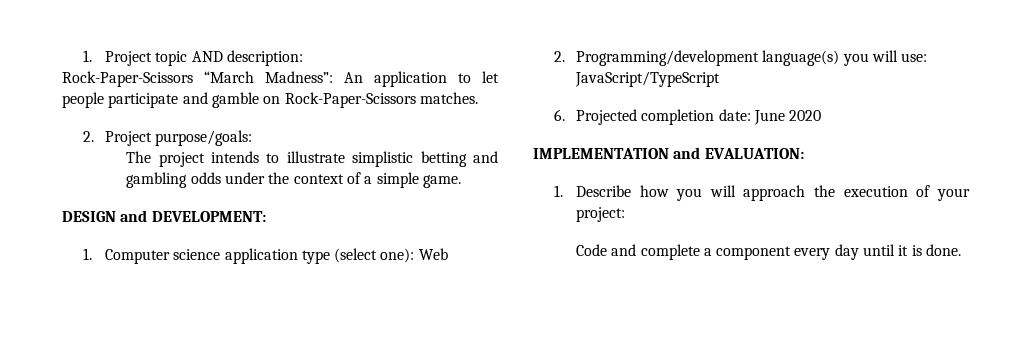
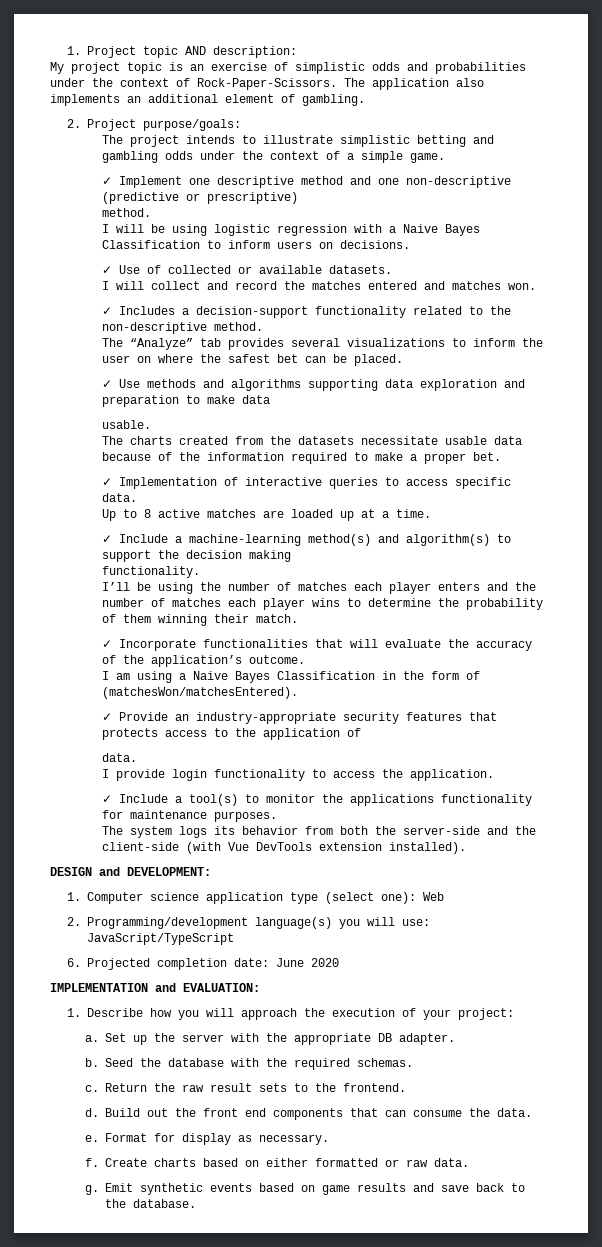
- Rock-Paper-Scissors “March Madness”: An application to let people participate and gamble on Rock-Paper-Scissors matches.
+ My project topic is an exercise of simplistic odds and probabilities under the context of Rock-Paper-Scissors. The application also implements an additional element of gambling.
+ ✓ Implement one descriptive method and one non-descriptive (predictive or prescriptive)
+ method.
+ I will be using logistic regression with a Naive Bayes Classification to inform users on decisions.
+ ✓ Use of collected or available datasets.
+ I will collect and record the matches entered and matches won.
+ ✓ Includes a decision-support functionality related to the non-descriptive method.
+ The “Analyze” tab provides several visualizations to inform the user on where the safest bet can be placed.
+ ✓ Use methods and algorithms supporting data exploration and preparation to make data
+ usable.
+ The charts created from the datasets necessitate usable data because of the information required to make a proper bet.
+ ✓ Implementation of interactive queries to access specific data.
+ Up to 8 active matches are loaded up at a time.
+ ✓ Include a machine-learning method(s) and algorithm(s) to support the decision making
+ functionality.
+ I’ll be using the number of matches each player enters and the number of matches each player wins to determine the probability of them winning their match.
+ ✓ Incorporate functionalities that will evaluate the accuracy of the application’s outcome.
+ I am using a Naive Bayes Classification in the form of (matchesWon/matchesEntered).
+ ✓ Provide an industry-appropriate security features that protects access to the application of
+ data.
+ I provide login functionality to access the application.
+ ✓ Include a tool(s) to monitor the applications functionality for maintenance purposes.
+ The system logs its behavior from both the server-side and the client-side (with Vue DevTools extension installed).
- Code and complete a component every day until it is done.
+ a. Set up the server with the appropriate DB adapter.
+ b. Seed the database with the required schemas.
+ c. Return the raw result sets to the frontend.
+ d. Build out the front end components that can consume the data.
+ e. Format for display as necessary.
+ f. Create charts based on either formatted or raw data.
+ g. Emit synthetic events based on game results and save back to the database.

